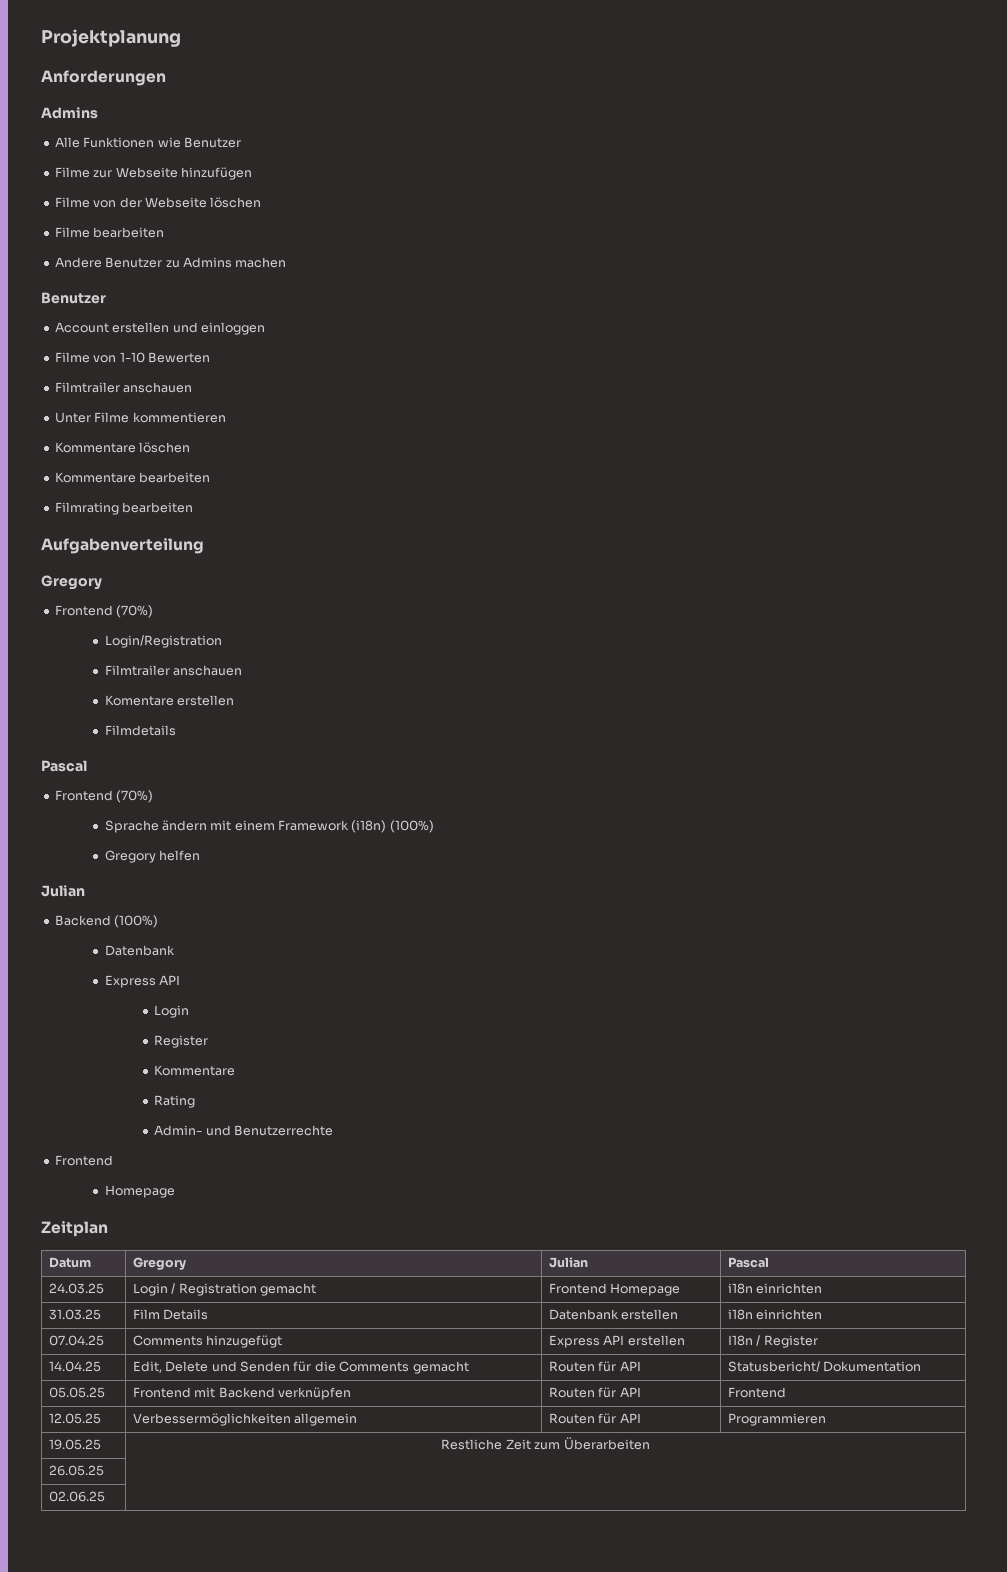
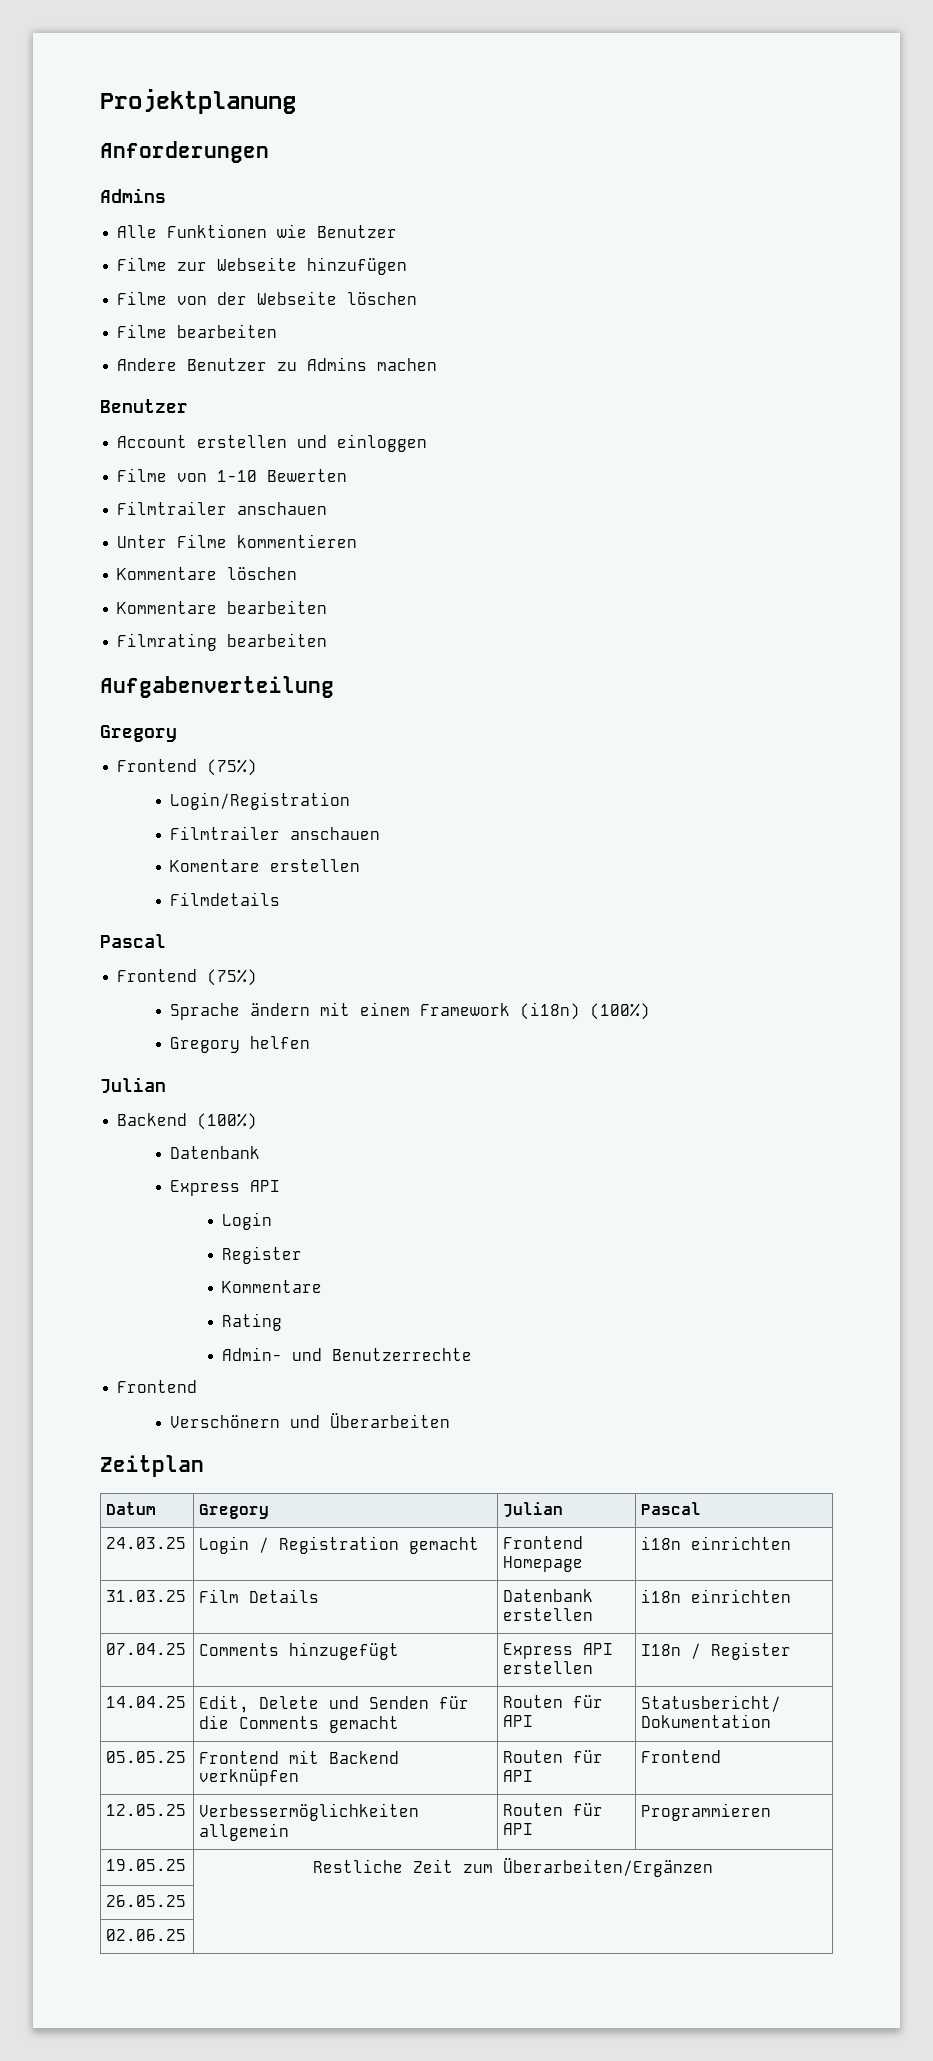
  Aufgabenverteilung
  Gregory
- Frontend (70%)
+ Frontend (75%)
  Filmdetails
  Pascal
- Frontend (70%)
+ Frontend (75%)
  Admin- und Benutzerrechte
  Frontend
- Homepage
+ Verschönern und Überarbeiten
- 19.05.25 | Restliche Zeit zum Überarbeiten
+ 19.05.25 | Restliche Zeit zum Überarbeiten/Ergänzen

